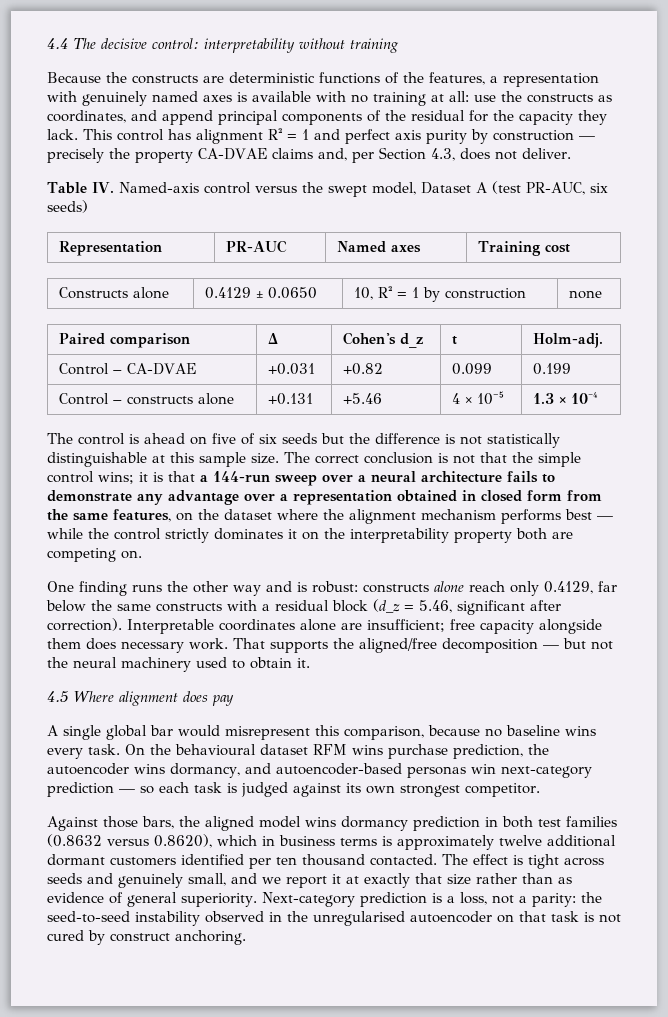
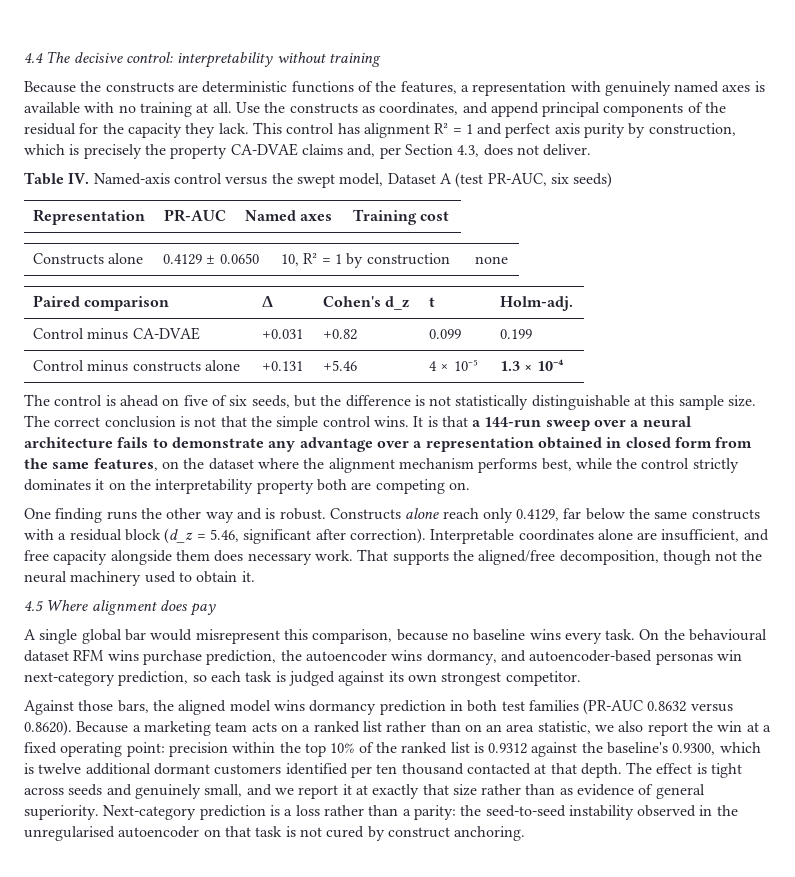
- Because the constructs are deterministic functions of the features, a representation with genuinely named axes is available with no training at all: use the constructs as coordinates, and append principal components of the residual for the capacity they lack.
+ Because the constructs are deterministic functions of the features, a representation with genuinely named axes is available with no training at all. Use the constructs as coordinates, and append principal components of the residual for the capacity they lack.
- This control has alignment R² = 1 and perfect axis purity by construction — precisely the property CA-DVAE claims and, per Section 4.3, does not deliver.
+ This control has alignment R² = 1 and perfect axis purity by construction, which is precisely the property CA-DVAE claims and, per Section 4.3, does not deliver.
- Control − CA-DVAE | +0.031 | +0.82 | 0.099 | 0.199
+ Control minus CA-DVAE | +0.031 | +0.82 | 0.099 | 0.199
- Control − constructs alone | +0.131 | +5.46 | 4 × 10⁻⁵ | 1.3 × 10⁻⁴
+ Control minus constructs alone | +0.131 | +5.46 | 4 × 10⁻⁵ | 1.3 × 10⁻⁴
- The control is ahead on five of six seeds but the difference is not statistically distinguishable at this sample size.
+ The control is ahead on five of six seeds, but the difference is not statistically distinguishable at this sample size.
- The correct conclusion is not that the simple control wins; it is that a 144-run sweep over a neural architecture fails to demonstrate any advantage over a representation obtained in closed form from the same features, on the dataset where the alignment mechanism performs best — while the control strictly dominates it on the interpretability property both are competing on.
+ The correct conclusion is not that the simple control wins. It is that a 144-run sweep over a neural architecture fails to demonstrate any advantage over a representation obtained in closed form from the same features, on the dataset where the alignment mechanism performs best, while the control strictly dominates it on the interpretability property both are competing on.
- One finding runs the other way and is robust: constructs alone reach only 0.4129, far below the same constructs with a residual block (d_z = 5.46, significant after correction).
+ One finding runs the other way and is robust. Constructs alone reach only 0.4129, far below the same constructs with a residual block (d_z = 5.46, significant after correction).
- Interpretable coordinates alone are insufficient; free capacity alongside them does necessary work.
+ Interpretable coordinates alone are insufficient, and free capacity alongside them does necessary work.
- That supports the aligned/free decomposition — but not the neural machinery used to obtain it.
+ That supports the aligned/free decomposition, though not the neural machinery used to obtain it.
- On the behavioural dataset RFM wins purchase prediction, the autoencoder wins dormancy, and autoencoder-based personas win next-category prediction — so each task is judged against its own strongest competitor.
+ On the behavioural dataset RFM wins purchase prediction, the autoencoder wins dormancy, and autoencoder-based personas win next-category prediction, so each task is judged against its own strongest competitor.
- Against those bars, the aligned model wins dormancy prediction in both test families (0.8632 versus 0.8620), which in business terms is approximately twelve additional dormant customers identified per ten thousand contacted.
+ Against those bars, the aligned model wins dormancy prediction in both test families (PR-AUC 0.8632 versus 0.8620). Because a marketing team acts on a ranked list rather than on an area statistic, we also report the win at a fixed operating point: precision within the top 10% of the ranked list is 0.9312 against the baseline's 0.9300, which is twelve additional dormant customers identified per ten thousand contacted at that depth.
- Next-category prediction is a loss, not a parity: the seed-to-seed instability observed in the unregularised autoencoder on that task is not cured by construct anchoring.
+ Next-category prediction is a loss rather than a parity: the seed-to-seed instability observed in the unregularised autoencoder on that task is not cured by construct anchoring.

